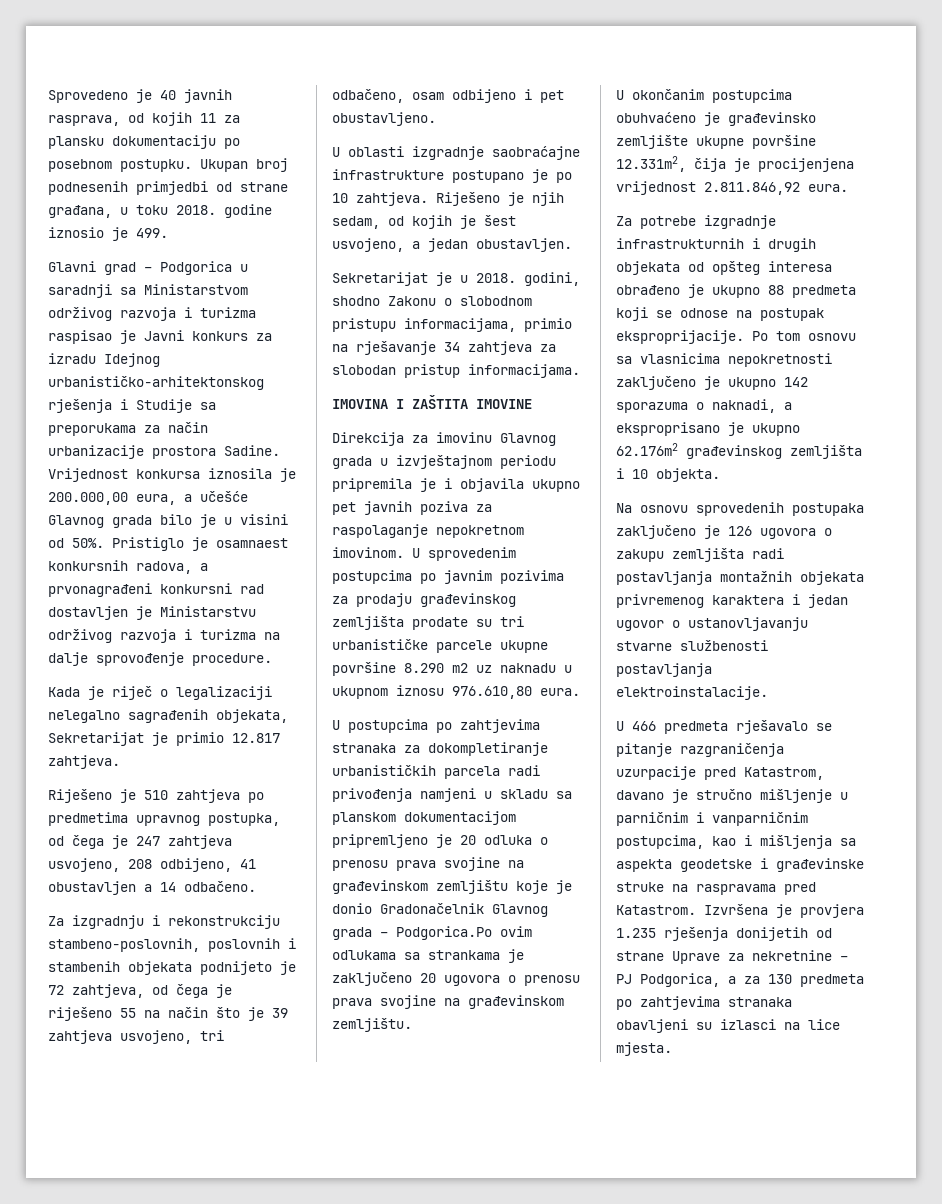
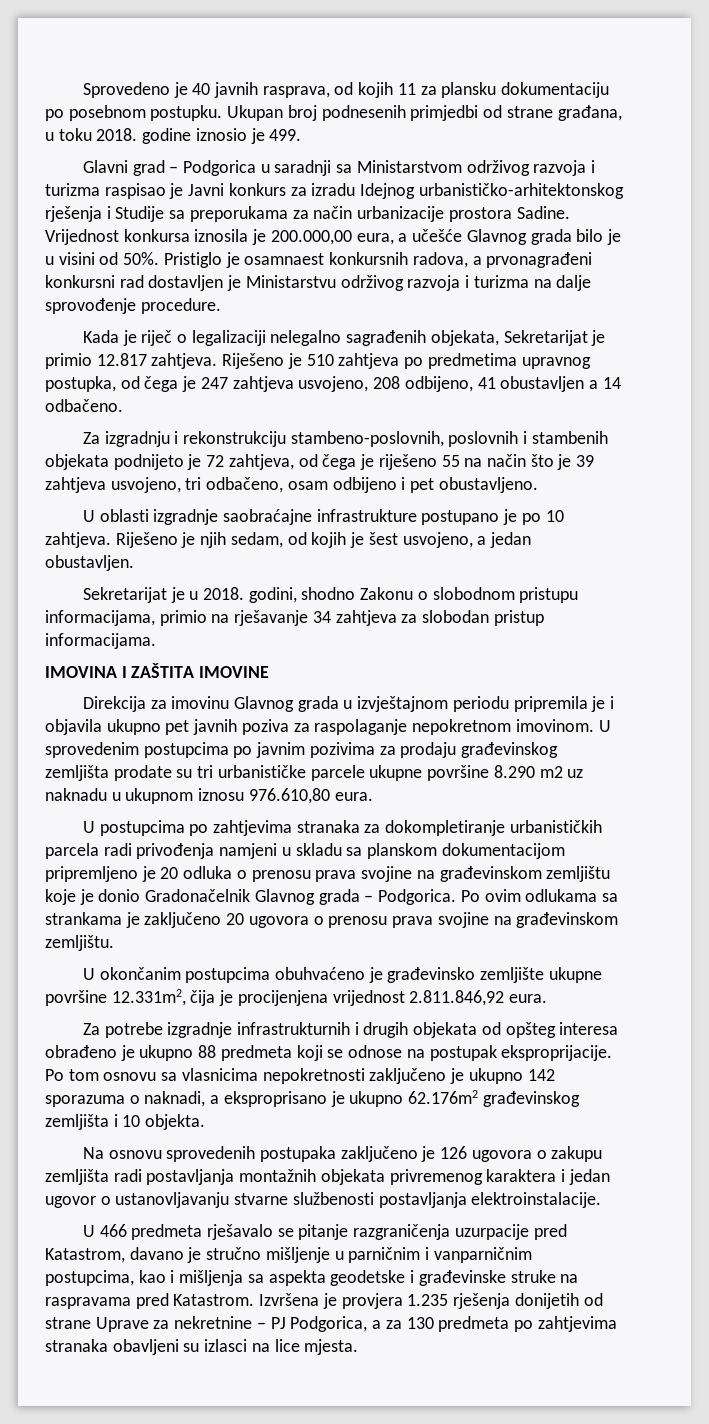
- Kada je riječ o legalizaciji nelegalno sagrađenih objekata, Sekretarijat je primio 12.817 zahtjeva.
- Riješeno je 510 zahtjeva po predmetima upravnog postupka, od čega je 247 zahtjeva usvojeno, 208 odbijeno, 41 obustavljen a 14 odbačeno.
+ Kada je riječ o legalizaciji nelegalno sagrađenih objekata, Sekretarijat je primio 12.817 zahtjeva. Riješeno je 510 zahtjeva po predmetima upravnog postupka, od čega je 247 zahtjeva usvojeno, 208 odbijeno, 41 obustavljen a 14 odbačeno.
- U postupcima po zahtjevima stranaka za dokompletiranje urbanističkih parcela radi privođenja namjeni u skladu sa planskom dokumentacijom pripremljeno je 20 odluka o prenosu prava svojine na građevinskom zemljištu koje je donio Gradonačelnik Glavnog grada – Podgorica.Po ovim odlukama sa strankama je zaključeno 20 ugovora o prenosu prava svojine na građevinskom zemljištu.
+ U postupcima po zahtjevima stranaka za dokompletiranje urbanističkih parcela radi privođenja namjeni u skladu sa planskom dokumentacijom pripremljeno je 20 odluka o prenosu prava svojine na građevinskom zemljištu koje je donio Gradonačelnik Glavnog grada – Podgorica. Po ovim odlukama sa strankama je zaključeno 20 ugovora o prenosu prava svojine na građevinskom zemljištu.

